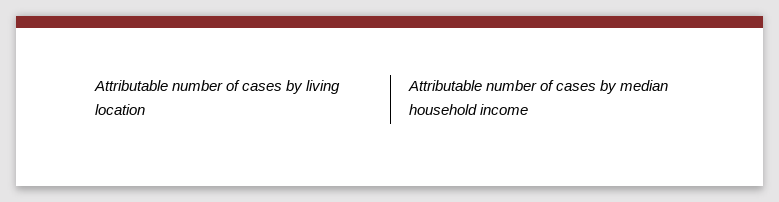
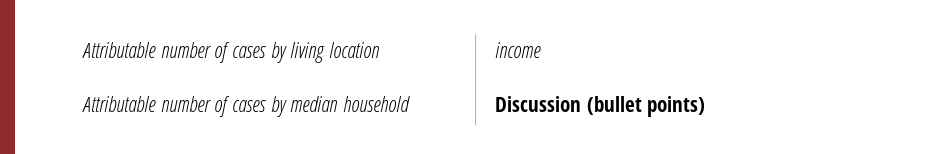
+ Discussion (bullet points)

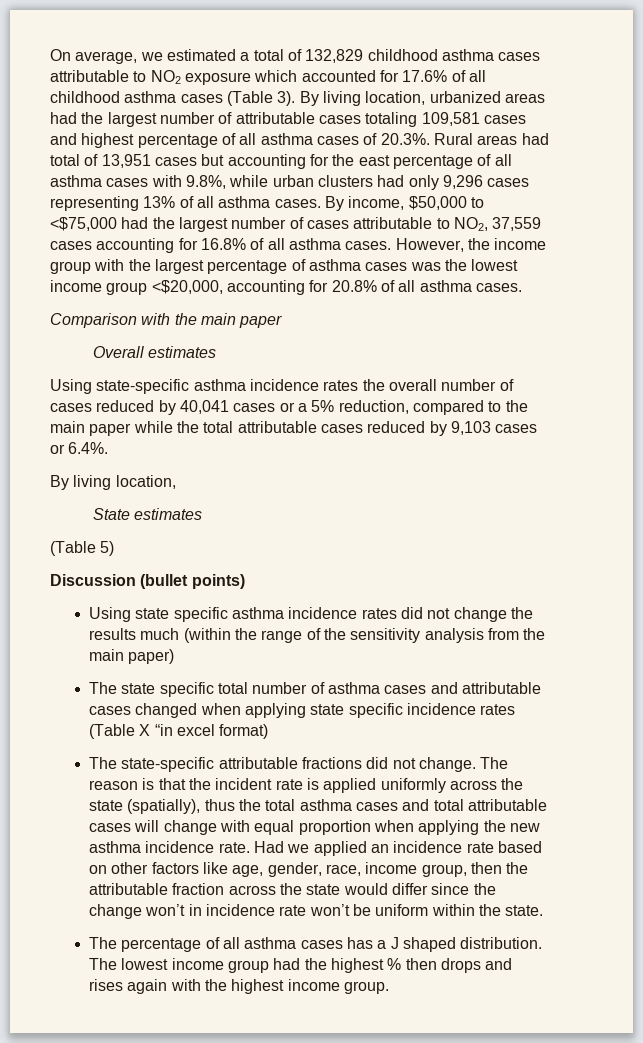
- Attributable number of cases by living location
- Attributable number of cases by median household income
+ On average, we estimated a total of 132,829 childhood asthma cases attributable to NO2 exposure which accounted for 17.6% of all childhood asthma cases (Table 3). By living location, urbanized areas had the largest number of attributable cases totaling 109,581 cases and highest percentage of all asthma cases of 20.3%. Rural areas had total of 13,951 cases but accounting for the east percentage of all asthma cases with 9.8%, while urban clusters had only 9,296 cases representing 13% of all asthma cases. By income, $50,000 to <$75,000 had the largest number of cases attributable to NO2, 37,559 cases accounting for 16.8% of all asthma cases. However, the income group with the largest percentage of asthma cases was the lowest income group <$20,000, accounting for 20.8% of all asthma cases.
+ Comparison with the main paper
+ Overall estimates
+ Using state-specific asthma incidence rates the overall number of cases reduced by 40,041 cases or a 5% reduction, compared to the main paper while the total attributable cases reduced by 9,103 cases or 6.4%.
+ By living location,
+ State estimates
+ (Table 5)
  Discussion (bullet points)
+ Using state specific asthma incidence rates did not change the results much (within the range of the sensitivity analysis from the main paper)
+ The state specific total number of asthma cases and attributable cases changed when applying state specific incidence rates (Table X “in excel format)
+ The state-specific attributable fractions did not change. The reason is that the incident rate is applied uniformly across the state (spatially), thus the total asthma cases and total attributable cases will change with equal proportion when applying the new asthma incidence rate. Had we applied an incidence rate based on other factors like age, gender, race, income group, then the attributable fraction across the state would differ since the change won’t in incidence rate won’t be uniform within the state.
+ The percentage of all asthma cases has a J shaped distribution. The lowest income group had the highest % then drops and rises again with the highest income group.

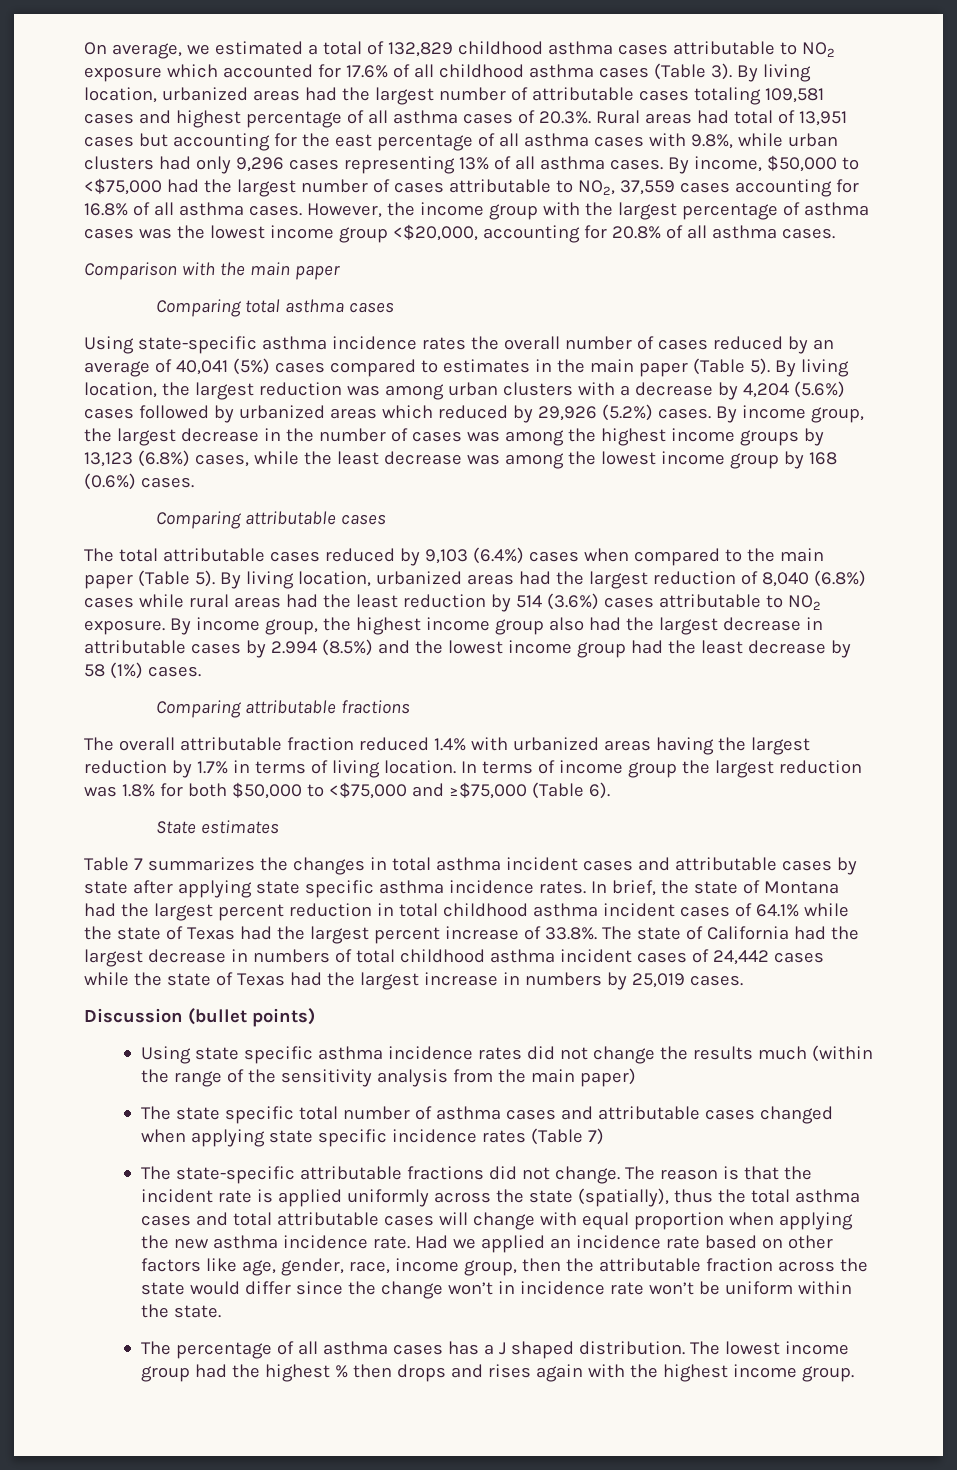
- Overall estimates
+ Comparing total asthma cases
- Using state-specific asthma incidence rates the overall number of cases reduced by 40,041 cases or a 5% reduction, compared to the main paper while the total attributable cases reduced by 9,103 cases or 6.4%.
- By living location,
+ Using state-specific asthma incidence rates the overall number of cases reduced by an average of 40,041 (5%) cases compared to estimates in the main paper (Table 5). By living location, the largest reduction was among urban clusters with a decrease by 4,204 (5.6%) cases followed by urbanized areas which reduced by 29,926 (5.2%) cases. By income group, the largest decrease in the number of cases was among the highest income groups by 13,123 (6.8%) cases, while the least decrease was among the lowest income group by 168 (0.6%) cases.
+ Comparing attributable cases
+ The total attributable cases reduced by 9,103 (6.4%) cases when compared to the main paper (Table 5). By living location, urbanized areas had the largest reduction of 8,040 (6.8%) cases while rural areas had the least reduction by 514 (3.6%) cases attributable to NO2 exposure. By income group, the highest income group also had the largest decrease in attributable cases by 2.994 (8.5%) and the lowest income group had the least decrease by 58 (1%) cases.
+ Comparing attributable fractions
+ The overall attributable fraction reduced 1.4% with urbanized areas having the largest reduction by 1.7% in terms of living location. In terms of income group the largest reduction was 1.8% for both $50,000 to <$75,000 and ≥$75,000 (Table 6).
  State estimates
- (Table 5)
+ Table 7 summarizes the changes in total asthma incident cases and attributable cases by state after applying state specific asthma incidence rates. In brief, the state of Montana had the largest percent reduction in total childhood asthma incident cases of 64.1% while the state of Texas had the largest percent increase of 33.8%. The state of California had the largest decrease in numbers of total childhood asthma incident cases of 24,442 cases while the state of Texas had the largest increase in numbers by 25,019 cases.
- The state specific total number of asthma cases and attributable cases changed when applying state specific incidence rates (Table X “in excel format)
+ The state specific total number of asthma cases and attributable cases changed when applying state specific incidence rates (Table 7)

